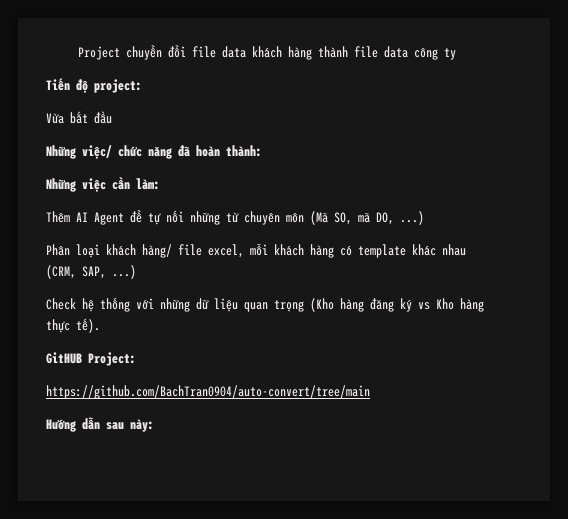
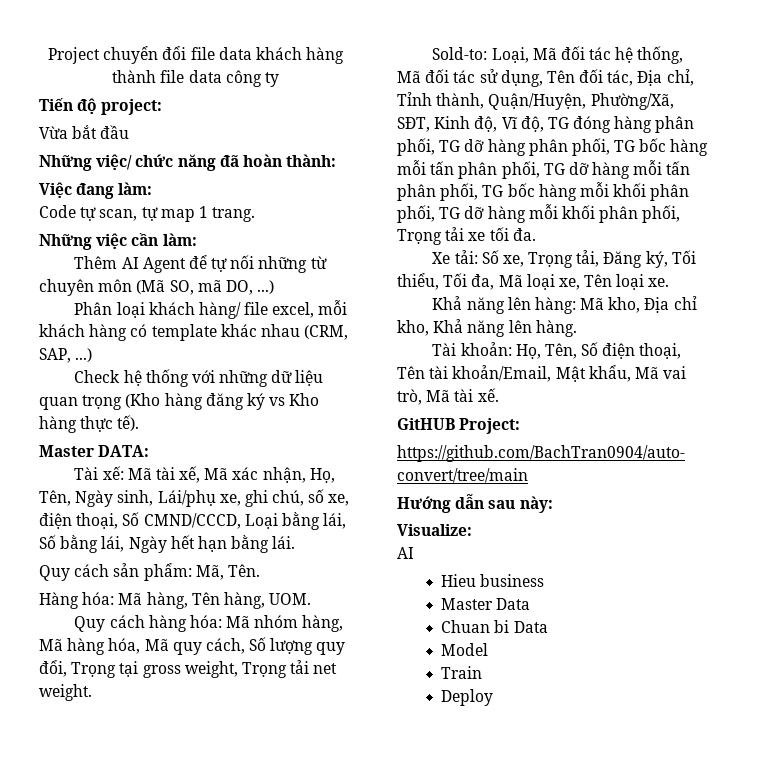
+ Việc đang làm:
+ Code tự scan, tự map 1 trang.
+ Master DATA:
+ Tài xế: Mã tài xế, Mã xác nhận, Họ, Tên, Ngày sinh, Lái/phụ xe, ghi chú, số xe, điện thoại, Số CMND/CCCD, Loại bằng lái, Số bằng lái, Ngày hết hạn bằng lái.
+ Quy cách sản phẩm: Mã, Tên.
+ Hàng hóa: Mã hàng, Tên hàng, UOM.
+ Quy cách hàng hóa: Mã nhóm hàng, Mã hàng hóa, Mã quy cách, Số lượng quy đổi, Trọng tại gross weight, Trọng tải net weight.
+ Sold-to: Loại, Mã đối tác hệ thống, Mã đối tác sử dụng, Tên đối tác, Địa chỉ, Tỉnh thành, Quận/Huyện, Phường/Xã, SĐT, Kinh độ, Vĩ độ, TG đóng hàng phân phối, TG dỡ hàng phân phối, TG bốc hàng mỗi tấn phân phối, TG dỡ hàng mỗi tấn phân phối, TG bốc hàng mỗi khối phân phối, TG dỡ hàng mỗi khối phân phối, Trọng tải xe tối đa.
+ Xe tải: Số xe, Trọng tải, Đăng ký, Tối thiểu, Tối đa, Mã loại xe, Tên loại xe.
+ Khả năng lên hàng: Mã kho, Địa chỉ kho, Khả năng lên hàng.
+ Tài khoản: Họ, Tên, Số điện thoại, Tên tài khoản/Email, Mật khẩu, Mã vai trò, Mã tài xế.
+ Visualize:
+ AI
+ Hieu business
+ Master Data
+ Chuan bi Data
+ Model
+ Train
+ Deploy

